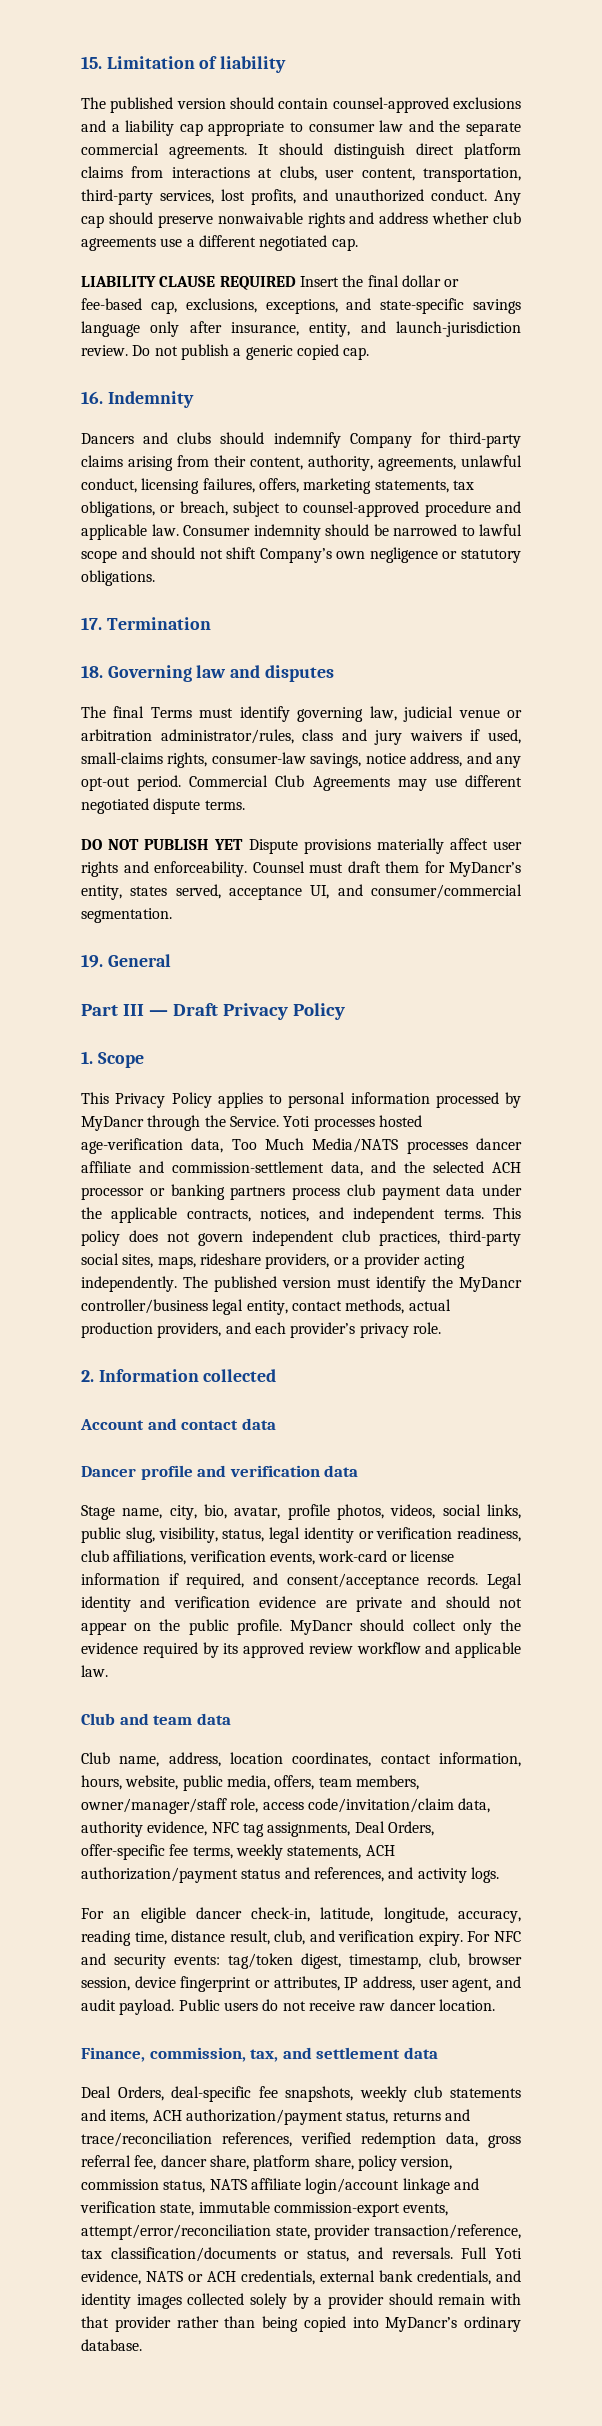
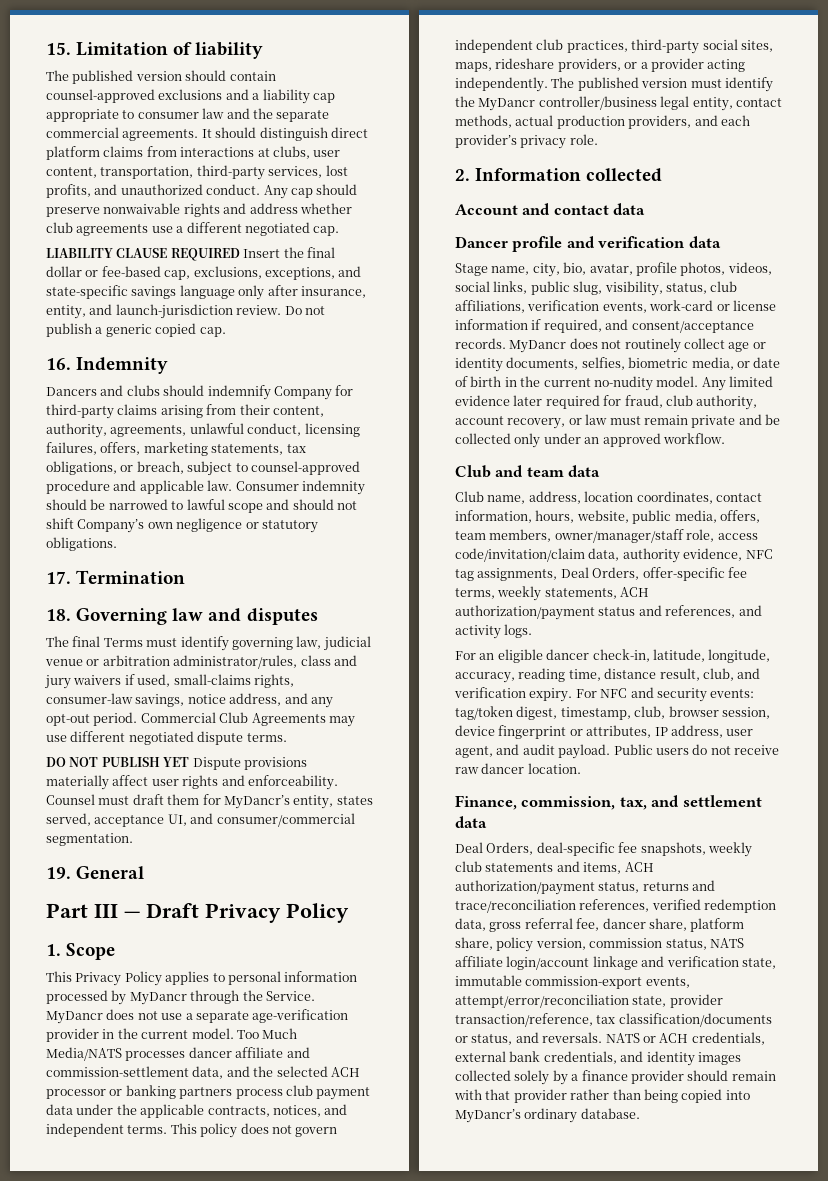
- Yoti processes hosted age-verification data, Too Much Media/NATS processes dancer affiliate and commission-settlement data, and the selected ACH processor or banking partners process club payment data under the applicable contracts, notices, and independent terms.
+ MyDancr does not use a separate age-verification provider in the current model. Too Much Media/NATS processes dancer affiliate and commission-settlement data, and the selected ACH processor or banking partners process club payment data under the applicable contracts, notices, and independent terms.
- Stage name, city, bio, avatar, profile photos, videos, social links, public slug, visibility, status, legal identity or verification readiness, club affiliations, verification events, work-card or license information if required, and consent/acceptance records.
+ Stage name, city, bio, avatar, profile photos, videos, social links, public slug, visibility, status, club affiliations, verification events, work-card or license information if required, and consent/acceptance records.
- Legal identity and verification evidence are private and should not appear on the public profile. MyDancr should collect only the evidence required by its approved review workflow and applicable law.
+ MyDancr does not routinely collect age or identity documents, selfies, biometric media, or date of birth in the current no-nudity model. Any limited evidence later required for fraud, club authority, account recovery, or law must remain private and be collected only under an approved workflow.
- Full Yoti evidence, NATS or ACH credentials, external bank credentials, and identity images collected solely by a provider should remain with that provider rather than being copied into MyDancr’s ordinary database.
+ NATS or ACH credentials, external bank credentials, and identity images collected solely by a finance provider should remain with that provider rather than being copied into MyDancr’s ordinary database.

